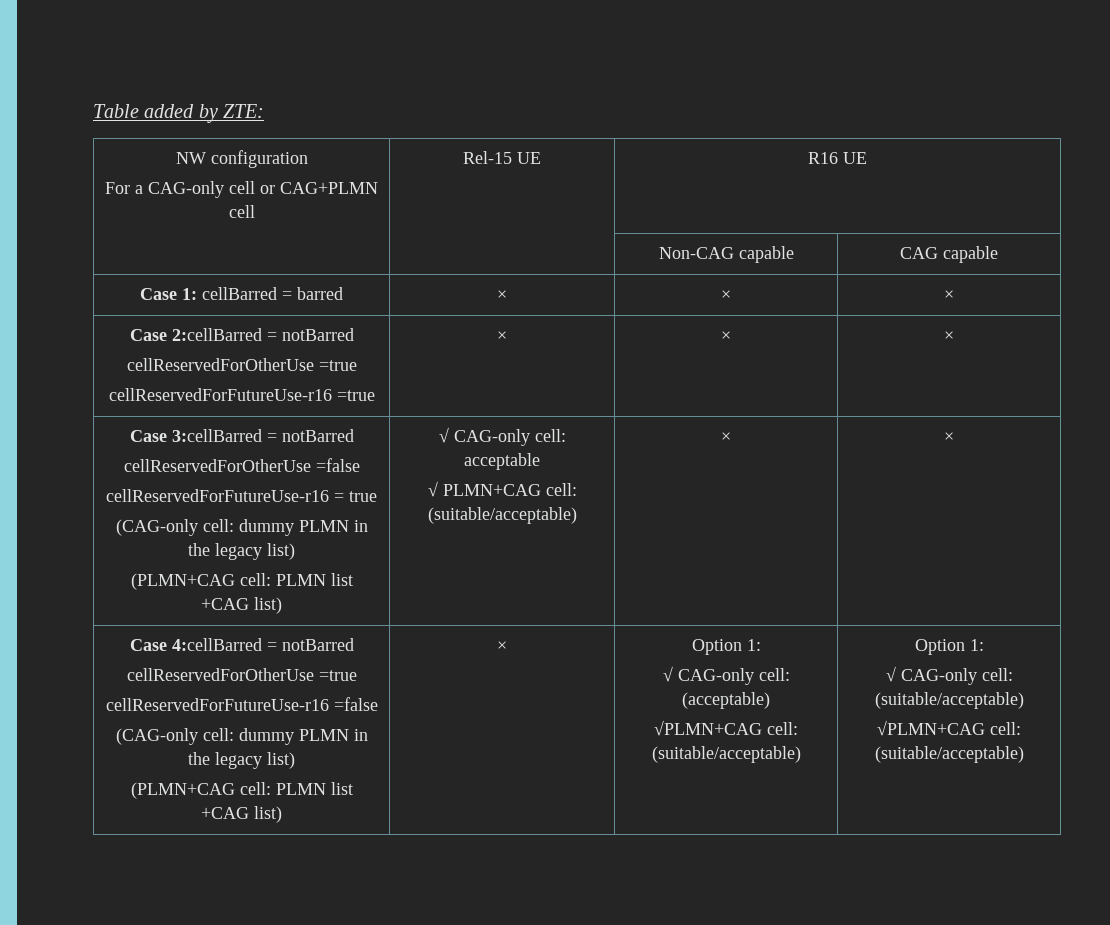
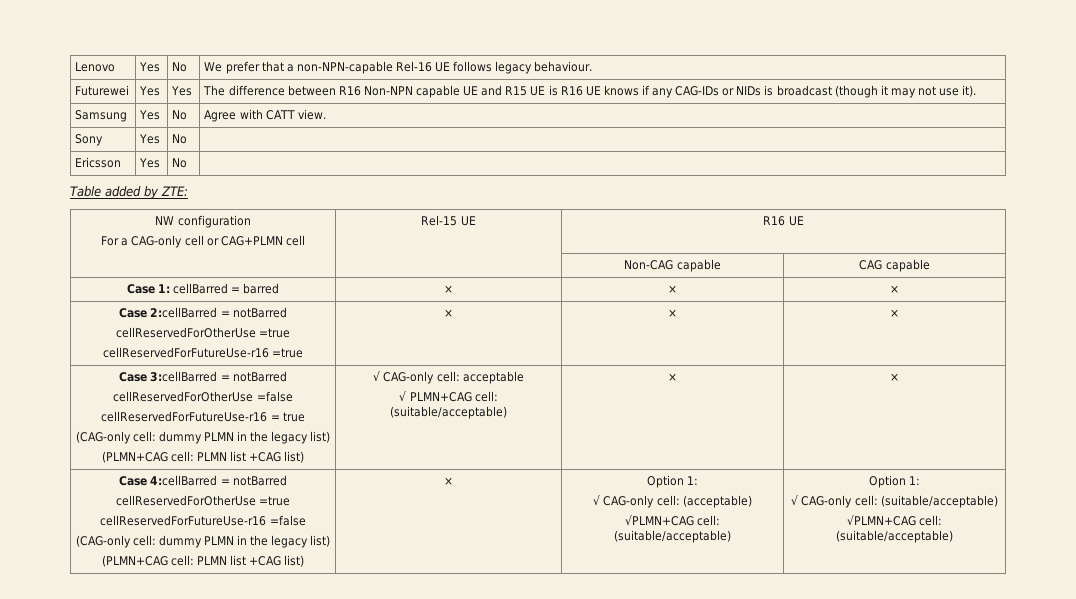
+ Lenovo | Yes | No | We prefer that a non-NPN-capable Rel-16 UE follows legacy behaviour.
+ Futurewei | Yes | Yes | The difference between R16 Non-NPN capable UE and R15 UE is R16 UE knows if any CAG-IDs or NIDs is broadcast (though it may not use it).
+ Samsung | Yes | No | Agree with CATT view.
+ Sony | Yes | No |
+ Ericsson | Yes | No |

